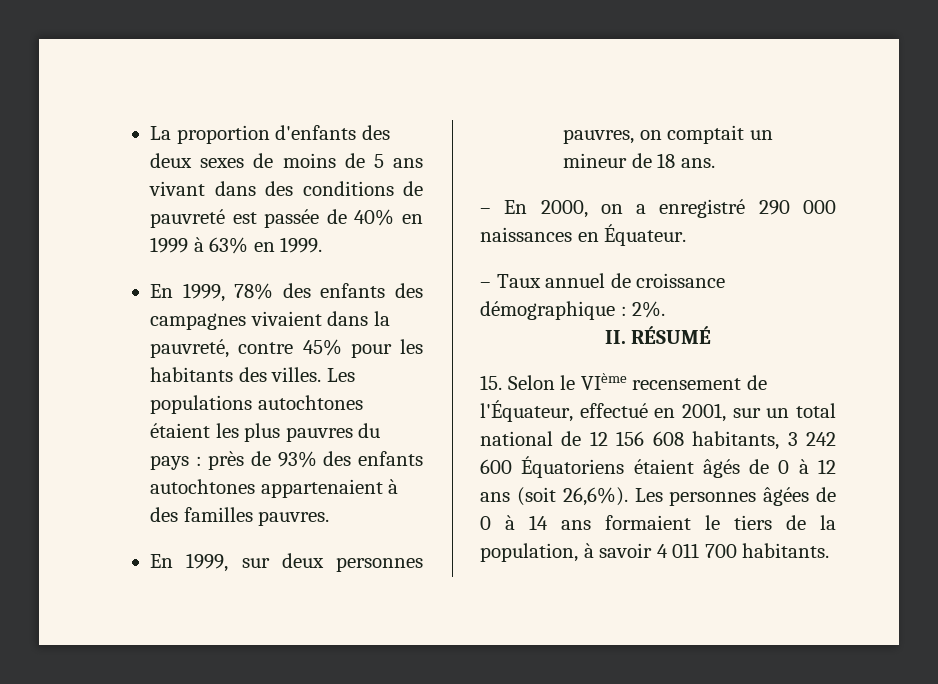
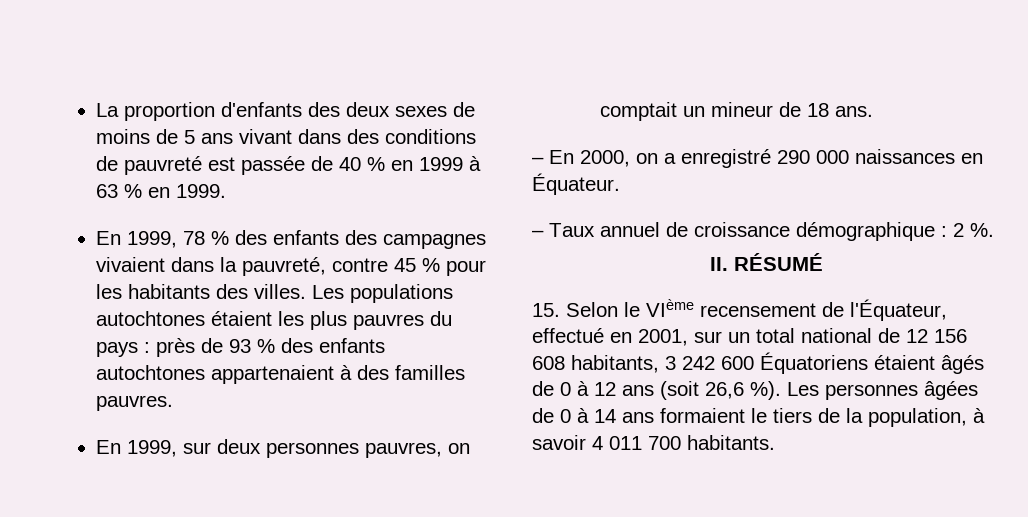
- La proportion d'enfants des deux sexes de moins de 5 ans vivant dans des conditions de pauvreté est passée de 40% en 1999 à 63% en 1999.
+ La proportion d'enfants des deux sexes de moins de 5 ans vivant dans des conditions de pauvreté est passée de 40 % en 1999 à 63 % en 1999.
- En 1999, 78% des enfants des campagnes vivaient dans la pauvreté, contre 45% pour les habitants des villes.
+ En 1999, 78 % des enfants des campagnes vivaient dans la pauvreté, contre 45 % pour les habitants des villes.
- Les populations autochtones étaient les plus pauvres du pays : près de 93% des enfants autochtones appartenaient à des familles pauvres.
+ Les populations autochtones étaient les plus pauvres du pays : près de 93 % des enfants autochtones appartenaient à des familles pauvres.
- – Taux annuel de croissance démographique : 2%.
+ – Taux annuel de croissance démographique : 2 %.
- 15. Selon le VIème recensement de l'Équateur, effectué en 2001, sur un total national de 12 156 608 habitants, 3 242 600 Équatoriens étaient âgés de 0 à 12 ans (soit 26,6%).
+ 15. Selon le VIème recensement de l'Équateur, effectué en 2001, sur un total national de 12 156 608 habitants, 3 242 600 Équatoriens étaient âgés de 0 à 12 ans (soit 26,6 %).

